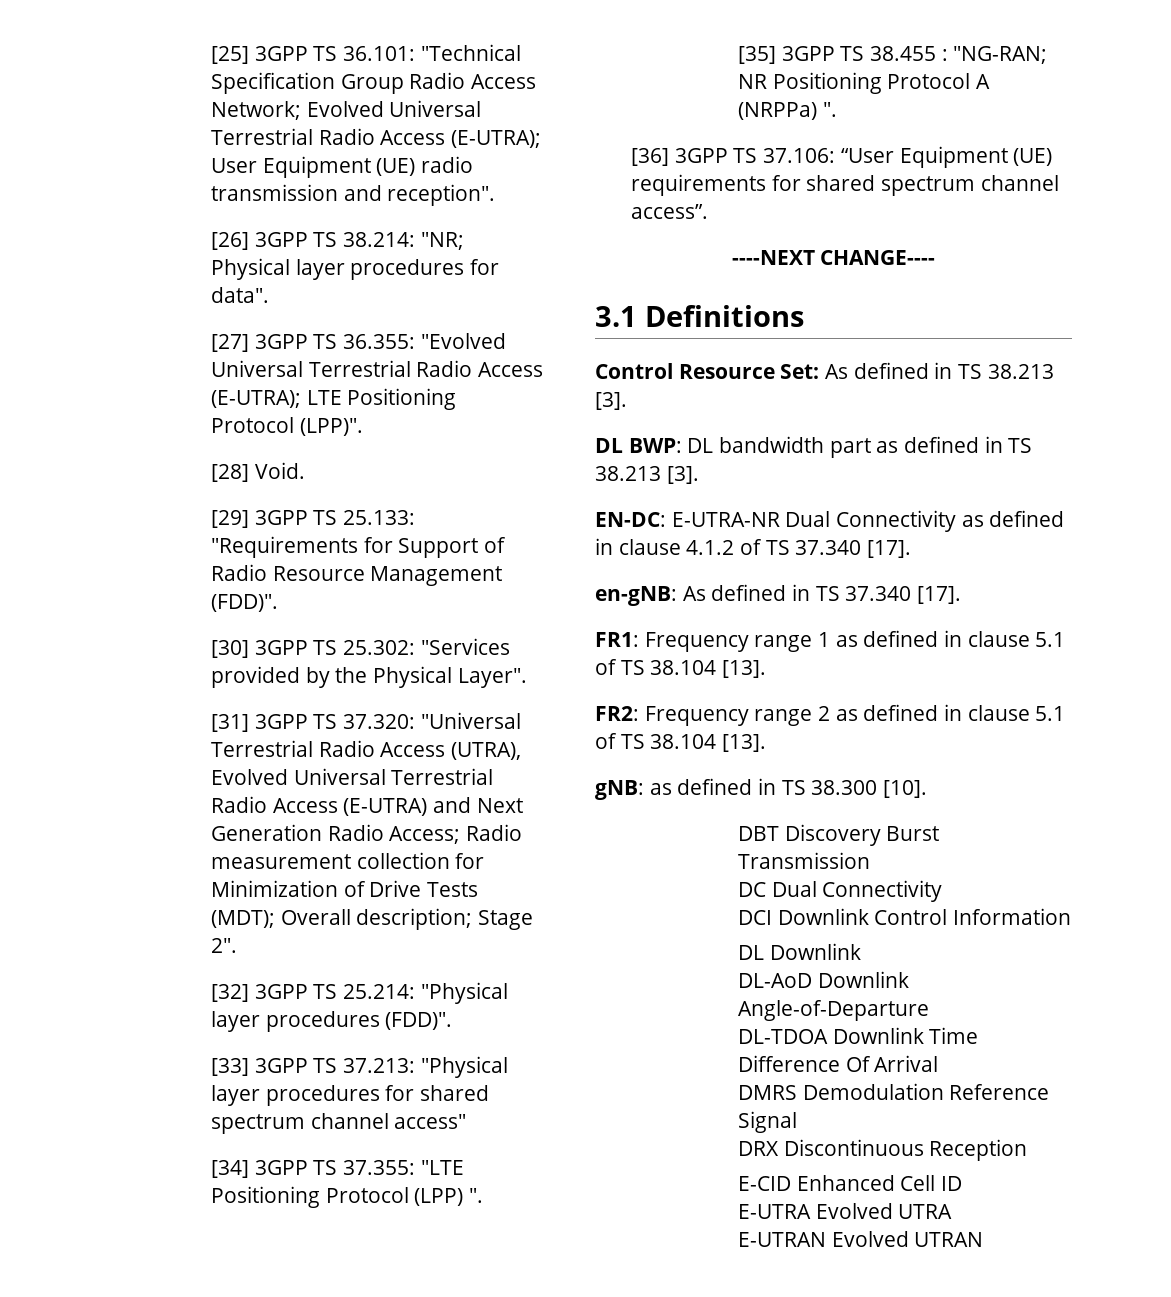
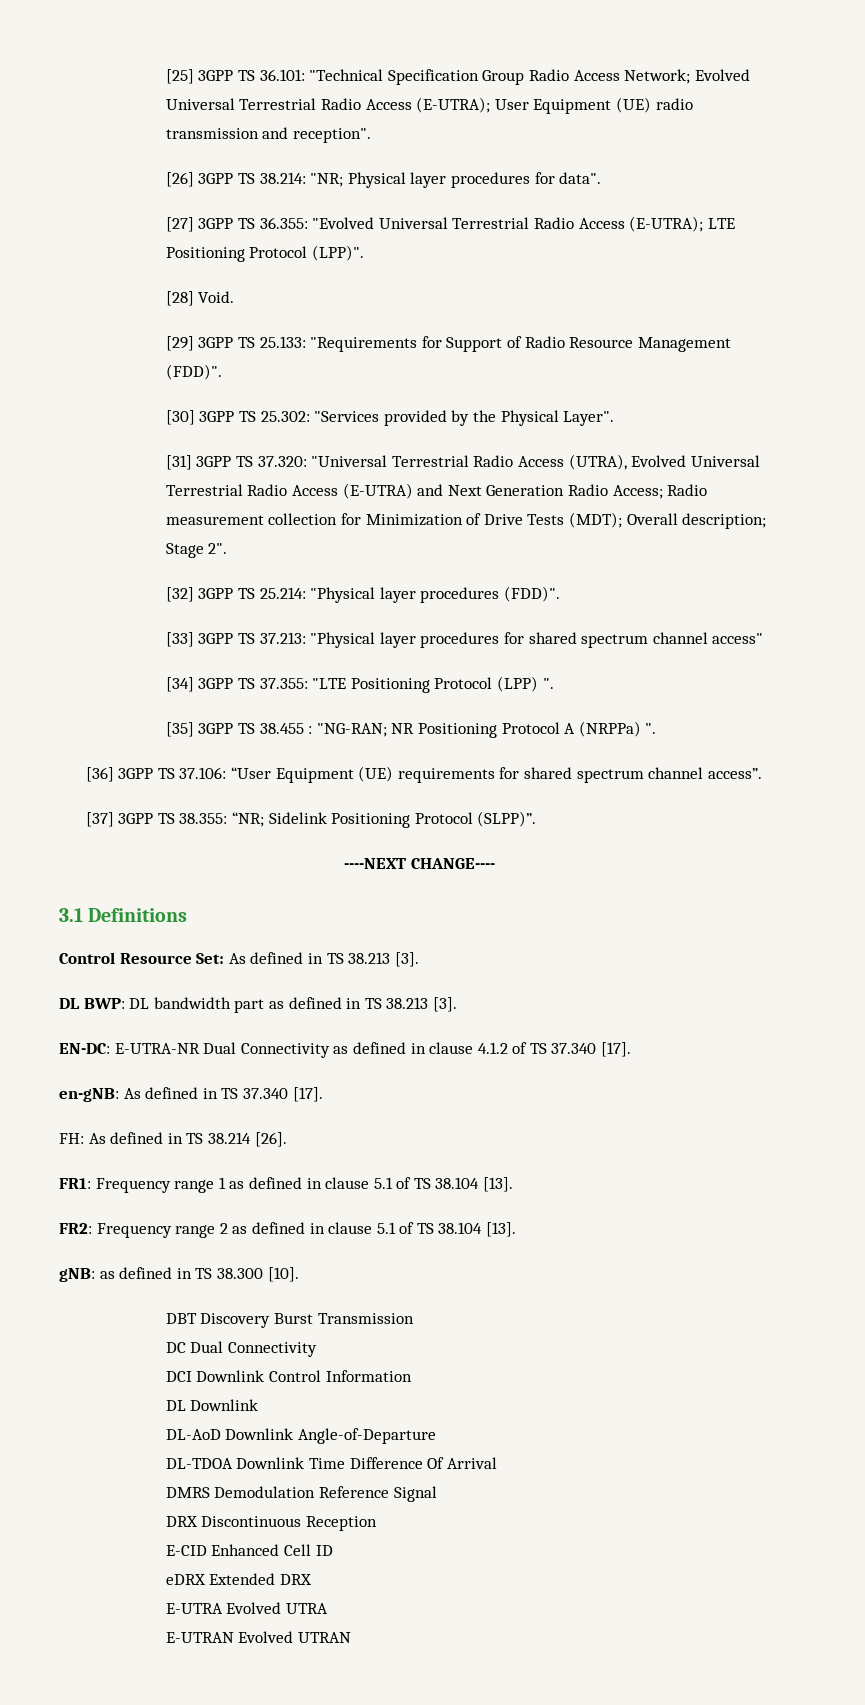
+ [37] 3GPP TS 38.355: “NR; Sidelink Positioning Protocol (SLPP)”.
+ FH: As defined in TS 38.214 [26].
+ eDRX Extended DRX

